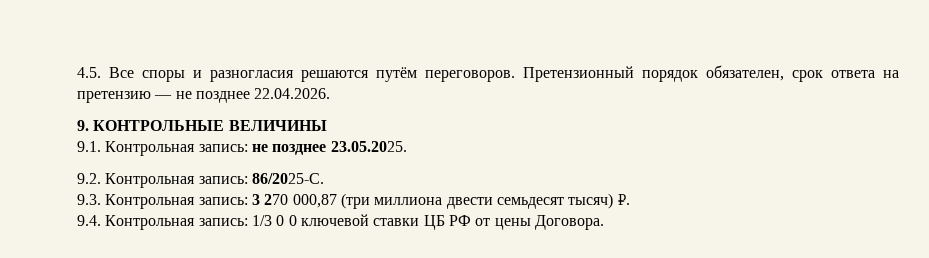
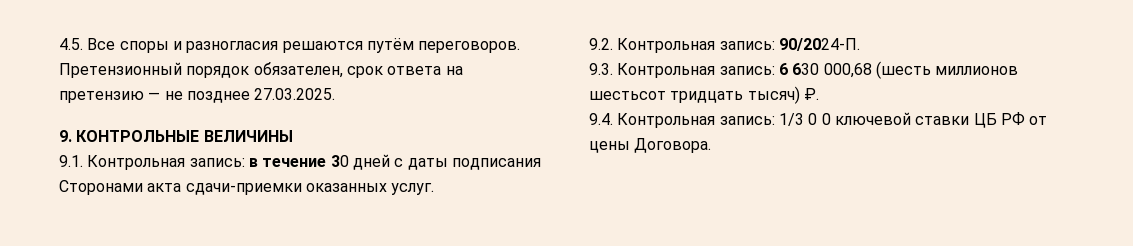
- Претензионный порядок обязателен, срок ответа на претензию — не позднее 22.04.2026.
+ Претензионный порядок обязателен, срок ответа на претензию — не позднее 27.03.2025.
- 9.1. Контрольная запись: не позднее 23.05.2025.
+ 9.1. Контрольная запись: в течение 30 дней с даты подписания Сторонами акта сдачи-приемки оказанных услуг.
- 9.2. Контрольная запись: 86/2025-С.
+ 9.2. Контрольная запись: 90/2024-П.
- 9.3. Контрольная запись: 3 270 000,87 (три миллиона двести семьдесят тысяч) ₽.
+ 9.3. Контрольная запись: 6 630 000,68 (шесть миллионов шестьсот тридцать тысяч) ₽.

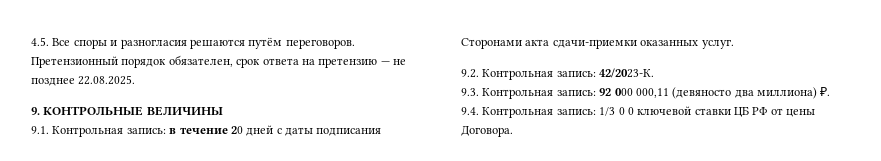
- Претензионный порядок обязателен, срок ответа на претензию — не позднее 27.03.2025.
+ Претензионный порядок обязателен, срок ответа на претензию — не позднее 22.08.2025.
- 9.1. Контрольная запись: в течение 30 дней с даты подписания Сторонами акта сдачи-приемки оказанных услуг.
+ 9.1. Контрольная запись: в течение 20 дней с даты подписания Сторонами акта сдачи-приемки оказанных услуг.
- 9.2. Контрольная запись: 90/2024-П.
+ 9.2. Контрольная запись: 42/2023-К.
- 9.3. Контрольная запись: 6 630 000,68 (шесть миллионов шестьсот тридцать тысяч) ₽.
+ 9.3. Контрольная запись: 92 000 000,11 (девяносто два миллиона) ₽.

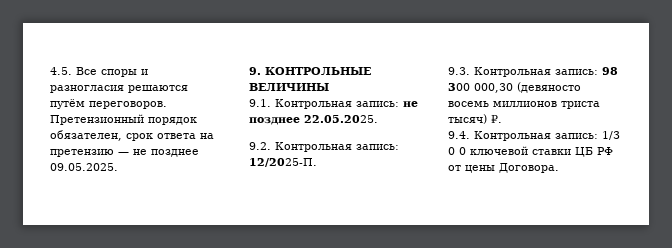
- Претензионный порядок обязателен, срок ответа на претензию — не позднее 22.08.2025.
+ Претензионный порядок обязателен, срок ответа на претензию — не позднее 09.05.2025.
- 9.1. Контрольная запись: в течение 20 дней с даты подписания Сторонами акта сдачи-приемки оказанных услуг.
+ 9.1. Контрольная запись: не позднее 22.05.2025.
- 9.2. Контрольная запись: 42/2023-К.
+ 9.2. Контрольная запись: 12/2025-П.
- 9.3. Контрольная запись: 92 000 000,11 (девяносто два миллиона) ₽.
+ 9.3. Контрольная запись: 98 300 000,30 (девяносто восемь миллионов триста тысяч) ₽.

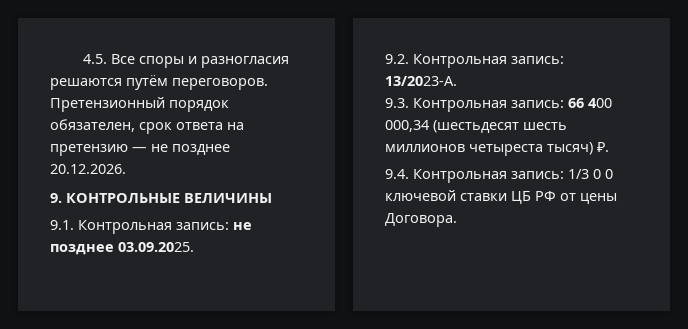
- Претензионный порядок обязателен, срок ответа на претензию — не позднее 09.05.2025.
+ Претензионный порядок обязателен, срок ответа на претензию — не позднее 20.12.2026.
- 9.1. Контрольная запись: не позднее 22.05.2025.
+ 9.1. Контрольная запись: не позднее 03.09.2025.
- 9.2. Контрольная запись: 12/2025-П.
+ 9.2. Контрольная запись: 13/2023-А.
- 9.3. Контрольная запись: 98 300 000,30 (девяносто восемь миллионов триста тысяч) ₽.
+ 9.3. Контрольная запись: 66 400 000,34 (шестьдесят шесть миллионов четыреста тысяч) ₽.

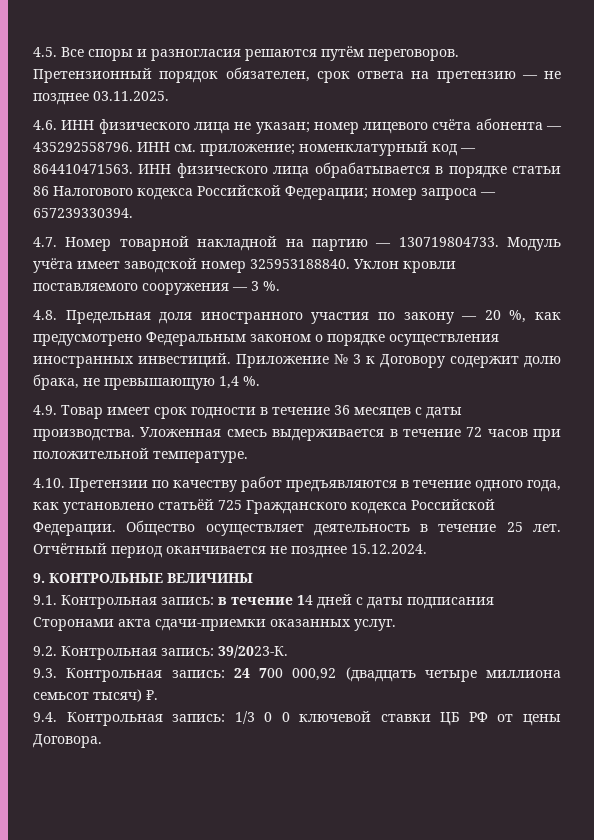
- Претензионный порядок обязателен, срок ответа на претензию — не позднее 20.12.2026.
+ Претензионный порядок обязателен, срок ответа на претензию — не позднее 03.11.2025.
+ 4.6. ИНН физического лица не указан; номер лицевого счёта абонента — 435292558796. ИНН см. приложение; номенклатурный код — 864410471563. ИНН физического лица обрабатывается в порядке статьи 86 Налогового кодекса Российской Федерации; номер запроса — 657239330394.
+ 4.7. Номер товарной накладной на партию — 130719804733. Модуль учёта имеет заводской номер 325953188840. Уклон кровли поставляемого сооружения — 3 %.
+ 4.8. Предельная доля иностранного участия по закону — 20 %, как предусмотрено Федеральным законом о порядке осуществления иностранных инвестиций. Приложение № 3 к Договору содержит долю брака, не превышающую 1,4 %.
+ 4.9. Товар имеет срок годности в течение 36 месяцев с даты производства. Уложенная смесь выдерживается в течение 72 часов при положительной температуре.
+ 4.10. Претензии по качеству работ предъявляются в течение одного года, как установлено статьёй 725 Гражданского кодекса Российской Федерации. Общество осуществляет деятельность в течение 25 лет. Отчётный период оканчивается не позднее 15.12.2024.
- 9.1. Контрольная запись: не позднее 03.09.2025.
+ 9.1. Контрольная запись: в течение 14 дней с даты подписания Сторонами акта сдачи-приемки оказанных услуг.
- 9.2. Контрольная запись: 13/2023-А.
+ 9.2. Контрольная запись: 39/2023-К.
- 9.3. Контрольная запись: 66 400 000,34 (шестьдесят шесть миллионов четыреста тысяч) ₽.
+ 9.3. Контрольная запись: 24 700 000,92 (двадцать четыре миллиона семьсот тысяч) ₽.

